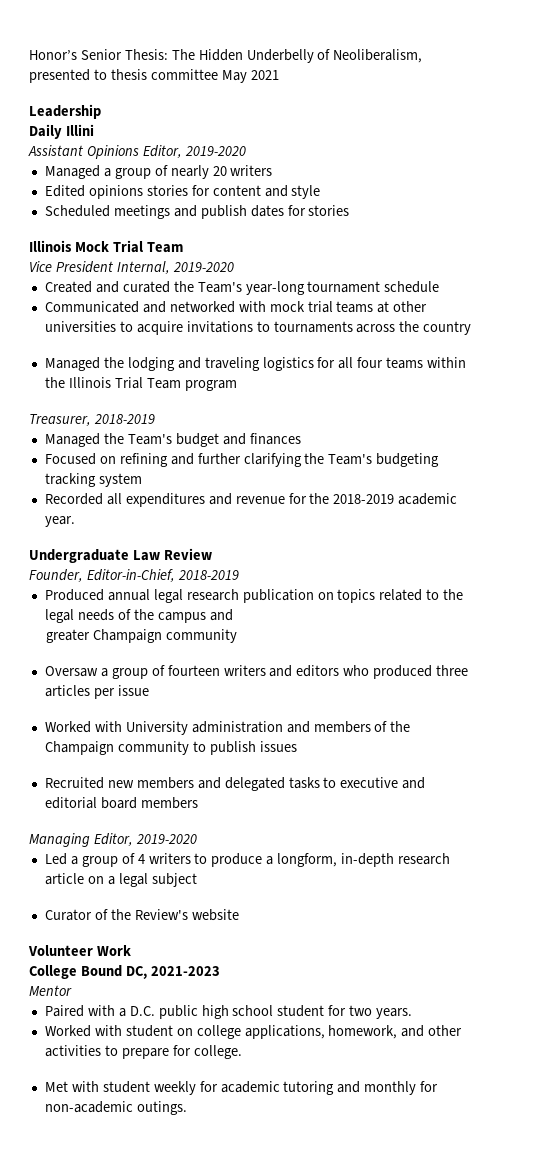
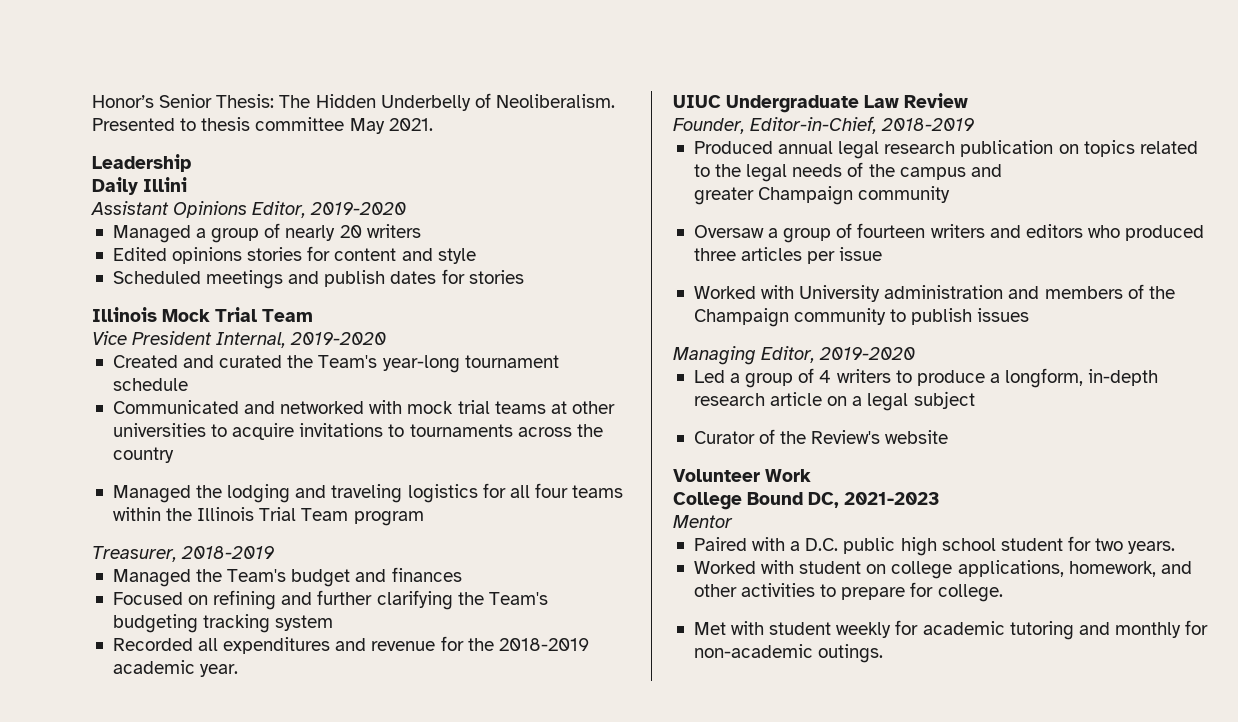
- Honor’s Senior Thesis: The Hidden Underbelly of Neoliberalism, presented to thesis committee May 2021
+ Honor’s Senior Thesis: The Hidden Underbelly of Neoliberalism. Presented to thesis committee May 2021.
- Undergraduate Law Review
+ UIUC Undergraduate Law Review
- Recruited new members and delegated tasks to executive and editorial board members

